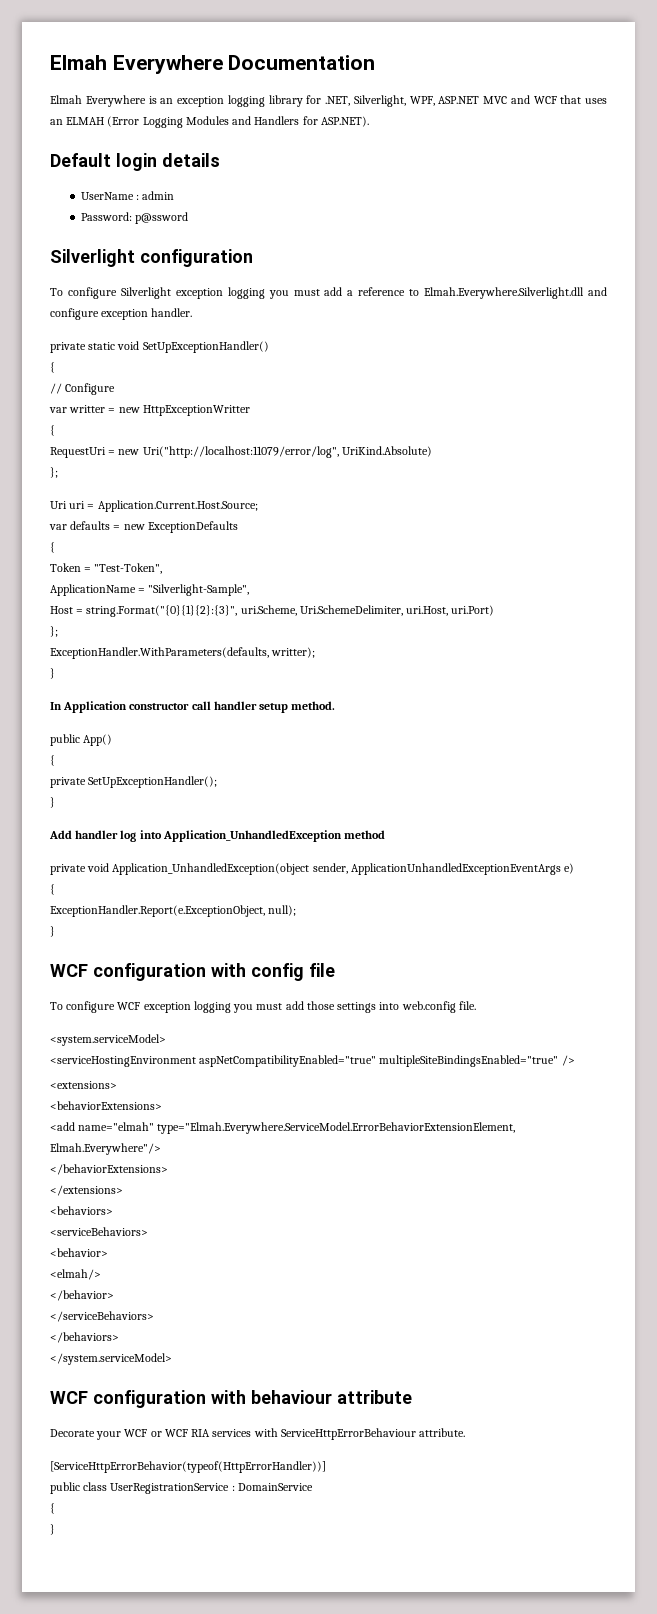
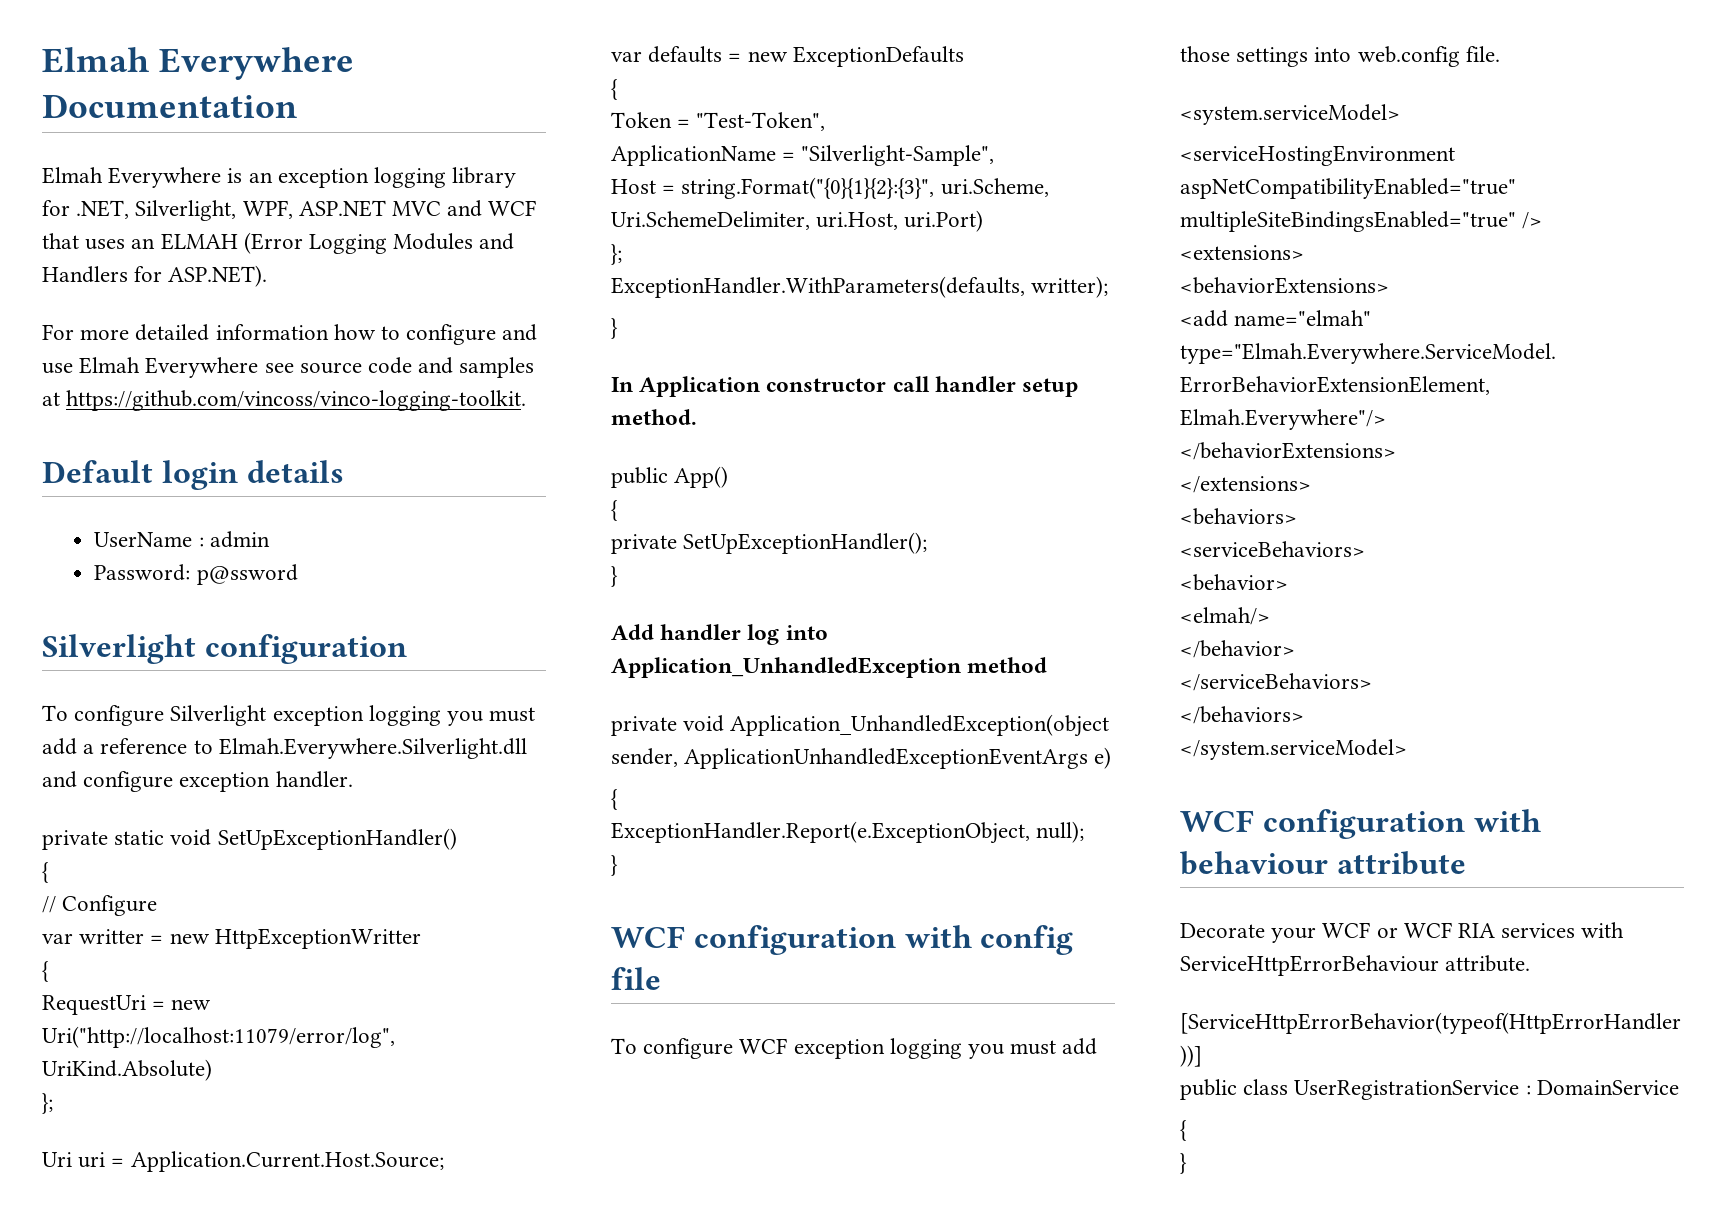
+ For more detailed information how to configure and use Elmah Everywhere see source code and samples at https://github.com/vincoss/vinco-logging-toolkit.

